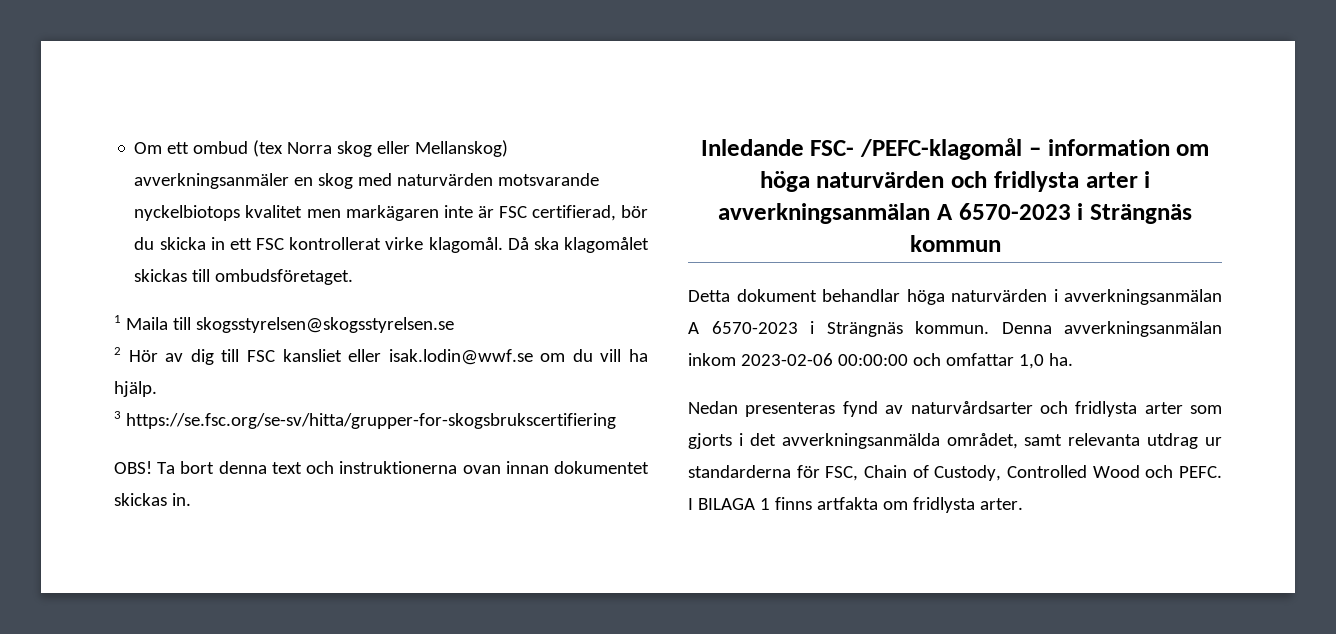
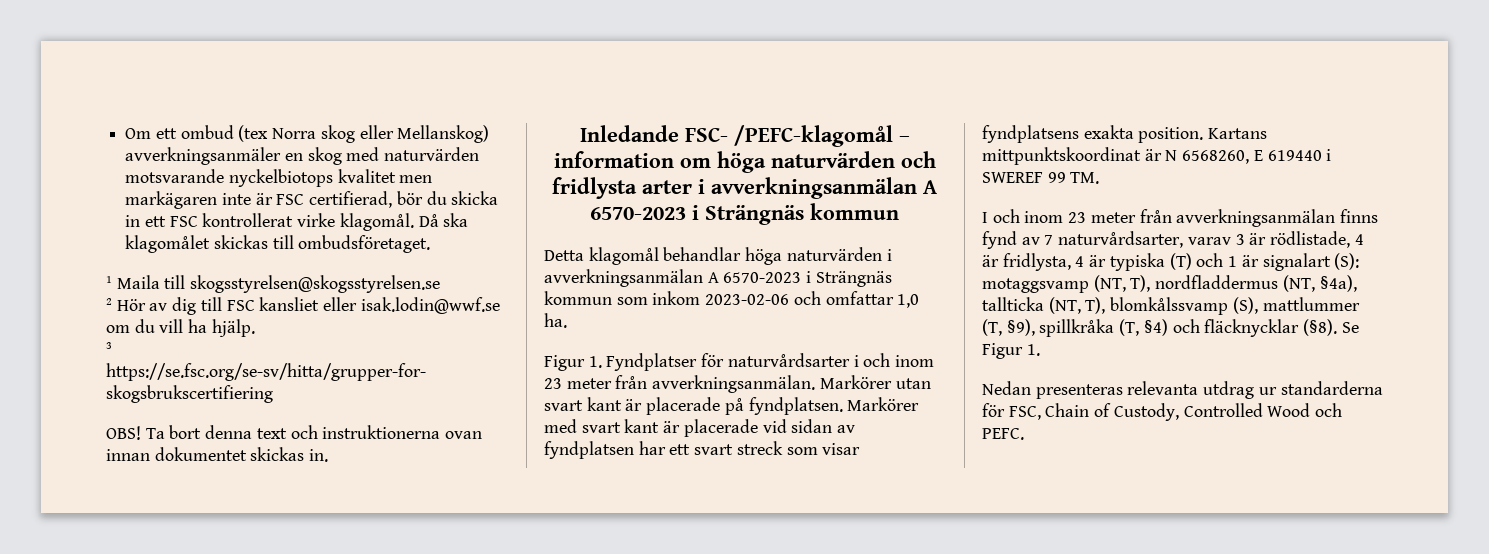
- Detta dokument behandlar höga naturvärden i avverkningsanmälan A 6570-2023 i Strängnäs kommun. Denna avverkningsanmälan inkom 2023-02-06 00:00:00 och omfattar 1,0 ha.
+ Detta klagomål behandlar höga naturvärden i avverkningsanmälan A 6570-2023 i Strängnäs kommun som inkom 2023-02-06 och omfattar 1,0 ha.
- Nedan presenteras fynd av naturvårdsarter och fridlysta arter som gjorts i det avverkningsanmälda området, samt relevanta utdrag ur standarderna för FSC, Chain of Custody, Controlled Wood och PEFC. I BILAGA 1 finns artfakta om fridlysta arter.
+ Figur 1. Fyndplatser för naturvårdsarter i och inom 23 meter från avverkningsanmälan. Markörer utan svart kant är placerade på fyndplatsen. Markörer med svart kant är placerade vid sidan av fyndplatsen har ett svart streck som visar fyndplatsens exakta position. Kartans mittpunktskoordinat är N 6568260, E 619440 i SWEREF 99 TM.
+ I och inom 23 meter från avverkningsanmälan finns fynd av 7 naturvårdsarter, varav 3 är rödlistade, 4 är fridlysta, 4 är typiska (T) och 1 är signalart (S): motaggsvamp (NT, T), nordfladdermus (NT, §4a), tallticka (NT, T), blomkålssvamp (S), mattlummer (T, §9), spillkråka (T, §4) och fläcknycklar (§8). Se Figur 1.
+ Nedan presenteras relevanta utdrag ur standarderna för FSC, Chain of Custody, Controlled Wood och PEFC.

